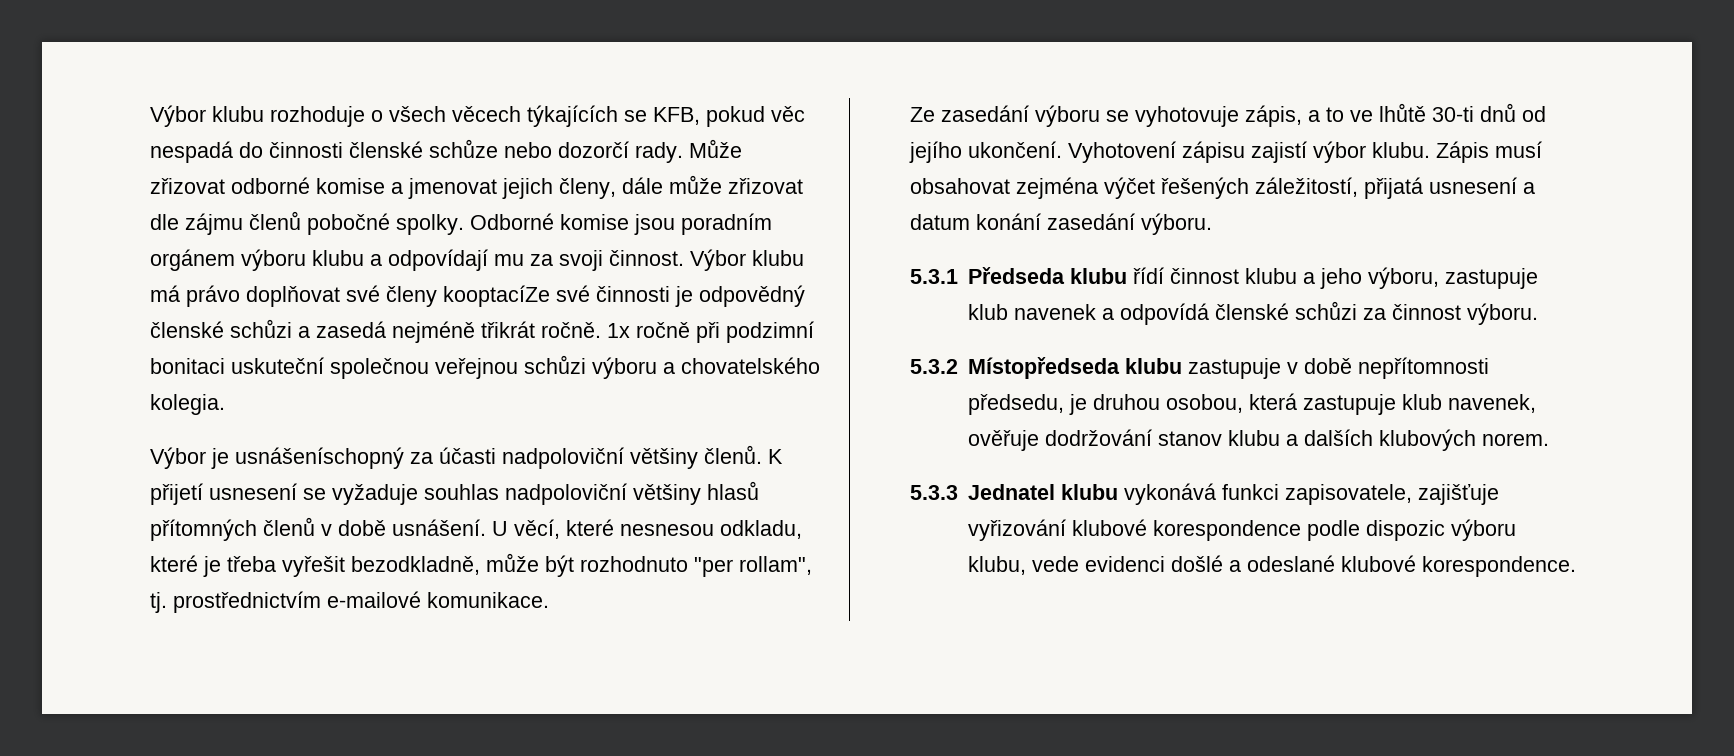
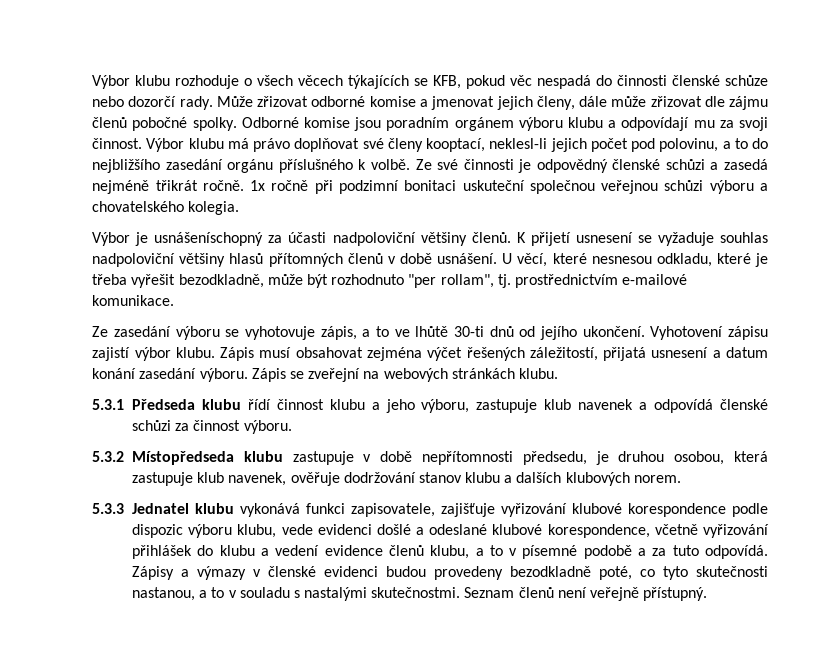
- Výbor klubu má právo doplňovat své členy kooptacíZe své činnosti je odpovědný členské schůzi a zasedá nejméně třikrát ročně.
+ Výbor klubu má právo doplňovat své členy kooptací, neklesl-li jejich počet pod polovinu, a to do nejbližšího zasedání orgánu příslušného k volbě. Ze své činnosti je odpovědný členské schůzi a zasedá nejméně třikrát ročně.
+ Zápis se zveřejní na webových stránkách klubu.
- 5.3.3 Jednatel klubu vykonává funkci zapisovatele, zajišťuje vyřizování klubové korespondence podle dispozic výboru klubu, vede evidenci došlé a odeslané klubové korespondence.
+ 5.3.3 Jednatel klubu vykonává funkci zapisovatele, zajišťuje vyřizování klubové korespondence podle dispozic výboru klubu, vede evidenci došlé a odeslané klubové korespondence, včetně vyřizování přihlášek do klubu a vedení evidence členů klubu, a to v písemné podobě a za tuto odpovídá. Zápisy a výmazy v členské evidenci budou provedeny bezodkladně poté, co tyto skutečnosti nastanou, a to v souladu s nastalými skutečnostmi. Seznam členů není veřejně přístupný.

